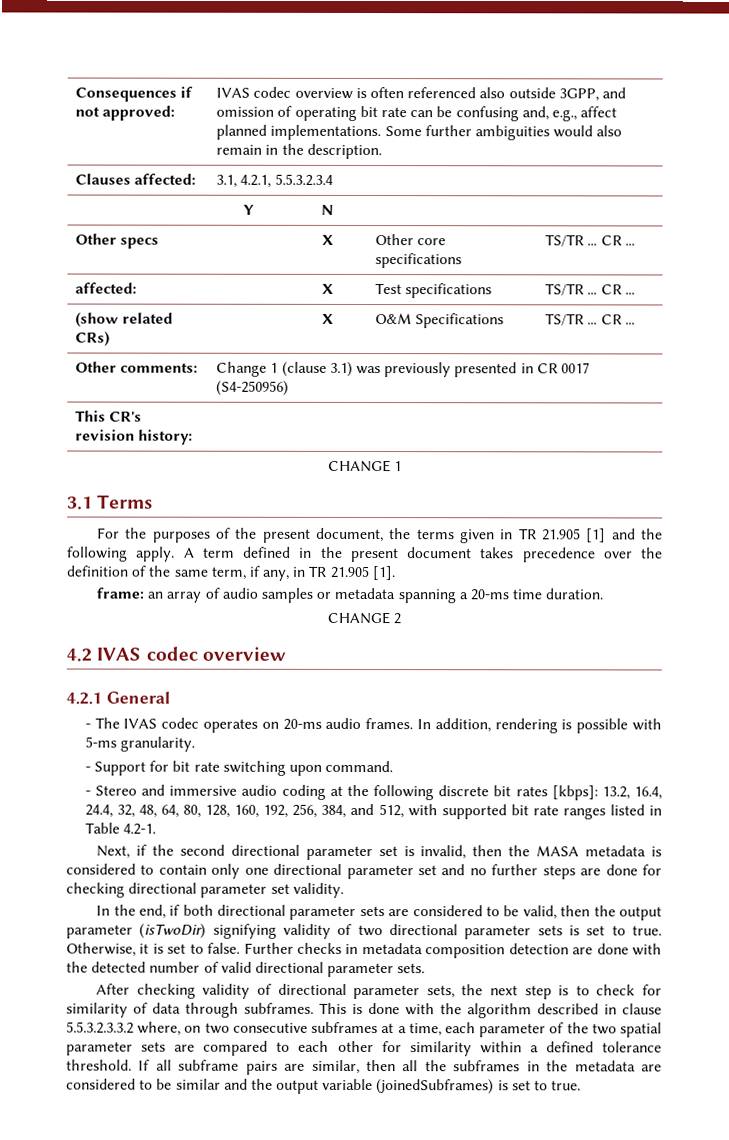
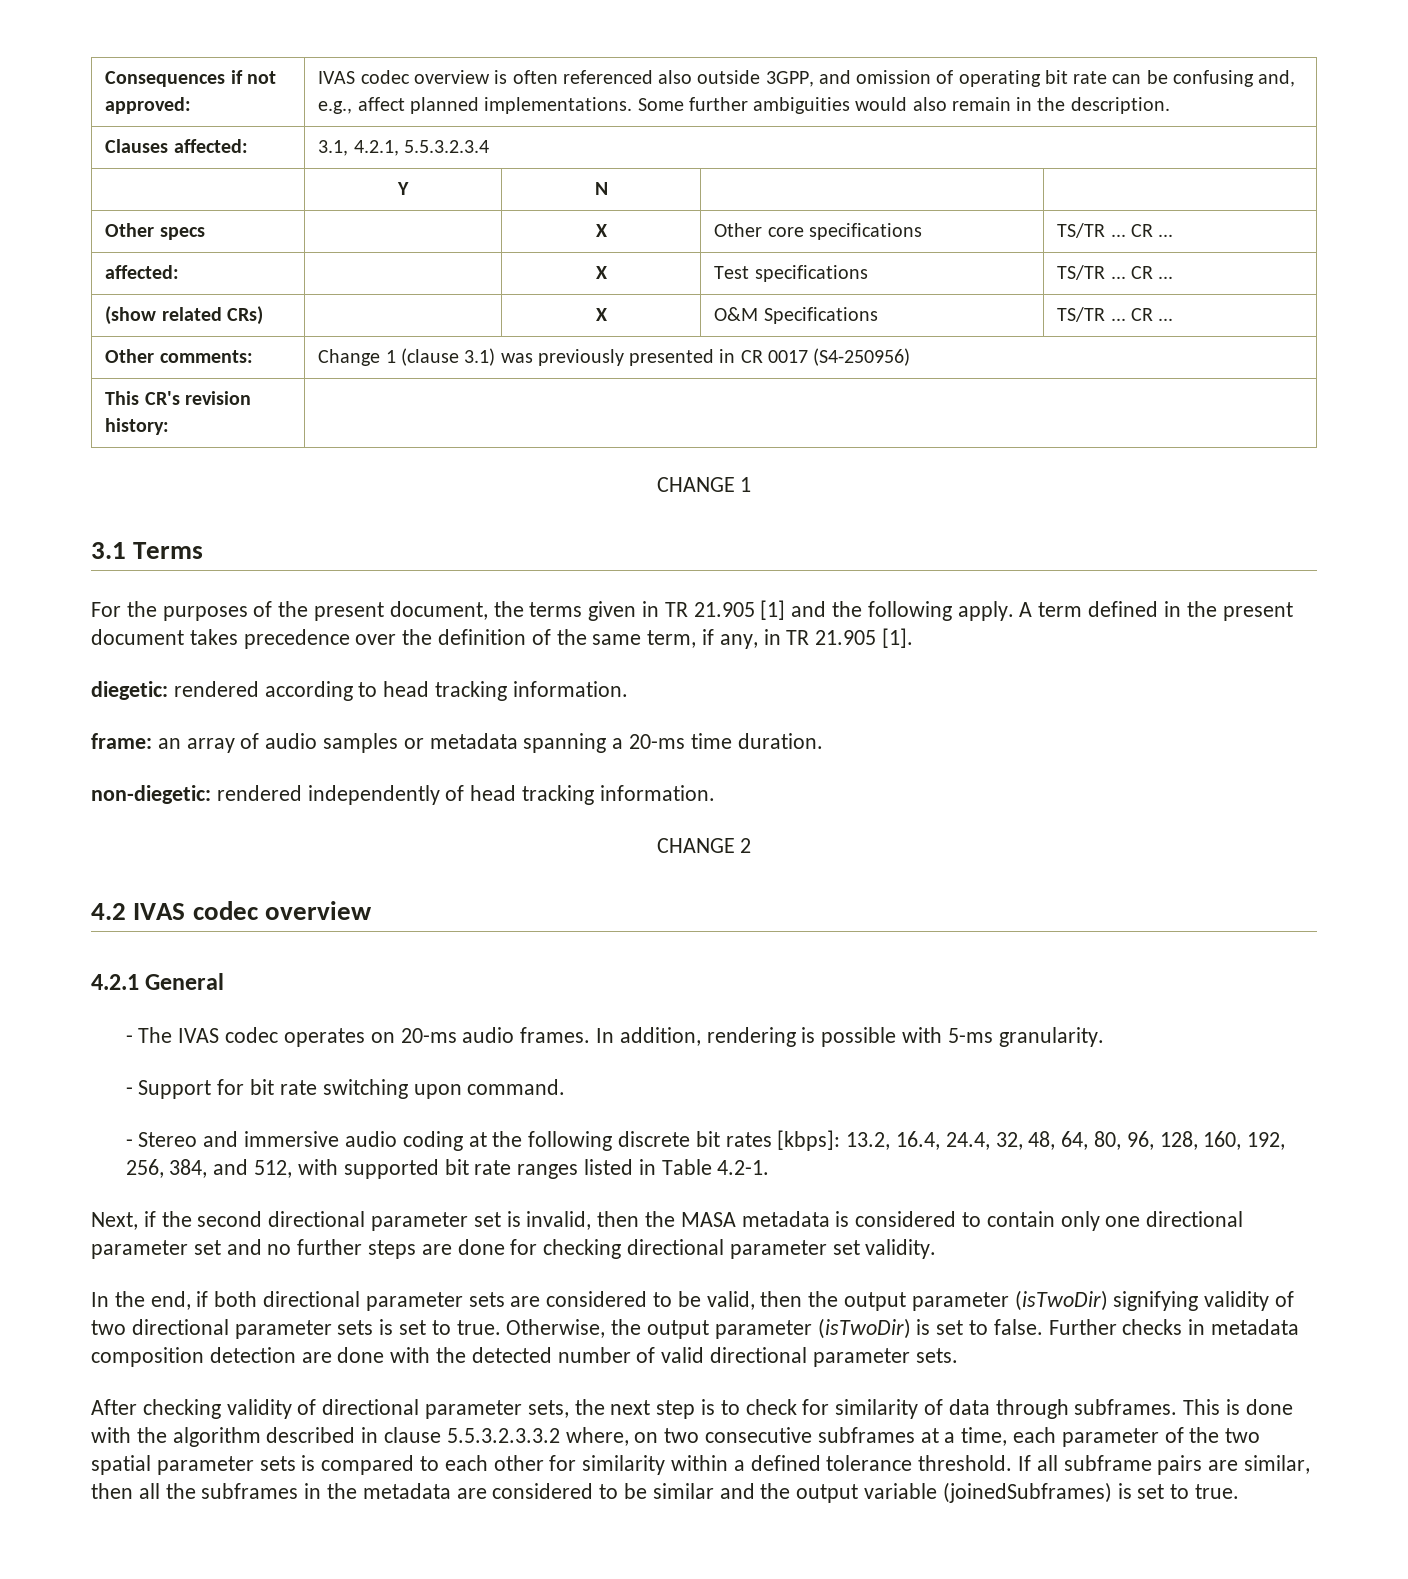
+ diegetic: rendered according to head tracking information.
+ non-diegetic: rendered independently of head tracking information.
- - Stereo and immersive audio coding at the following discrete bit rates [kbps]: 13.2, 16.4, 24.4, 32, 48, 64, 80, 128, 160, 192, 256, 384, and 512, with supported bit rate ranges listed in Table 4.2-1.
+ - Stereo and immersive audio coding at the following discrete bit rates [kbps]: 13.2, 16.4, 24.4, 32, 48, 64, 80, 96, 128, 160, 192, 256, 384, and 512, with supported bit rate ranges listed in Table 4.2-1.
- Otherwise, it is set to false.
+ Otherwise, the output parameter (isTwoDir) is set to false.
- This is done with the algorithm described in clause 5.5.3.2.3.3.2 where, on two consecutive subframes at a time, each parameter of the two spatial parameter sets are compared to each other for similarity within a defined tolerance threshold.
+ This is done with the algorithm described in clause 5.5.3.2.3.3.2 where, on two consecutive subframes at a time, each parameter of the two spatial parameter sets is compared to each other for similarity within a defined tolerance threshold.

